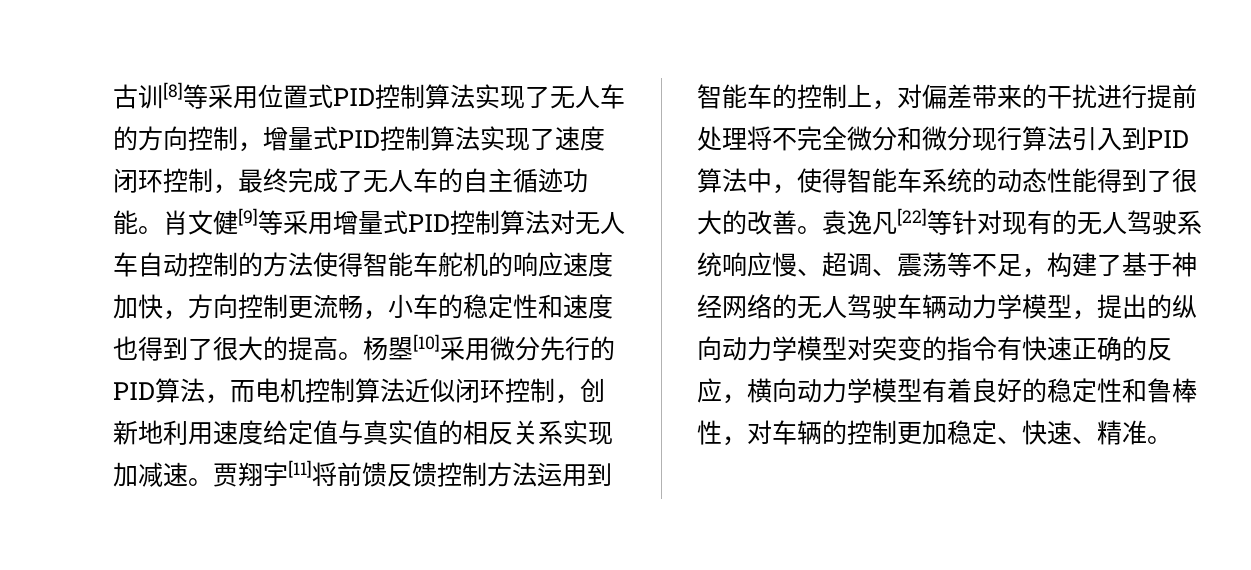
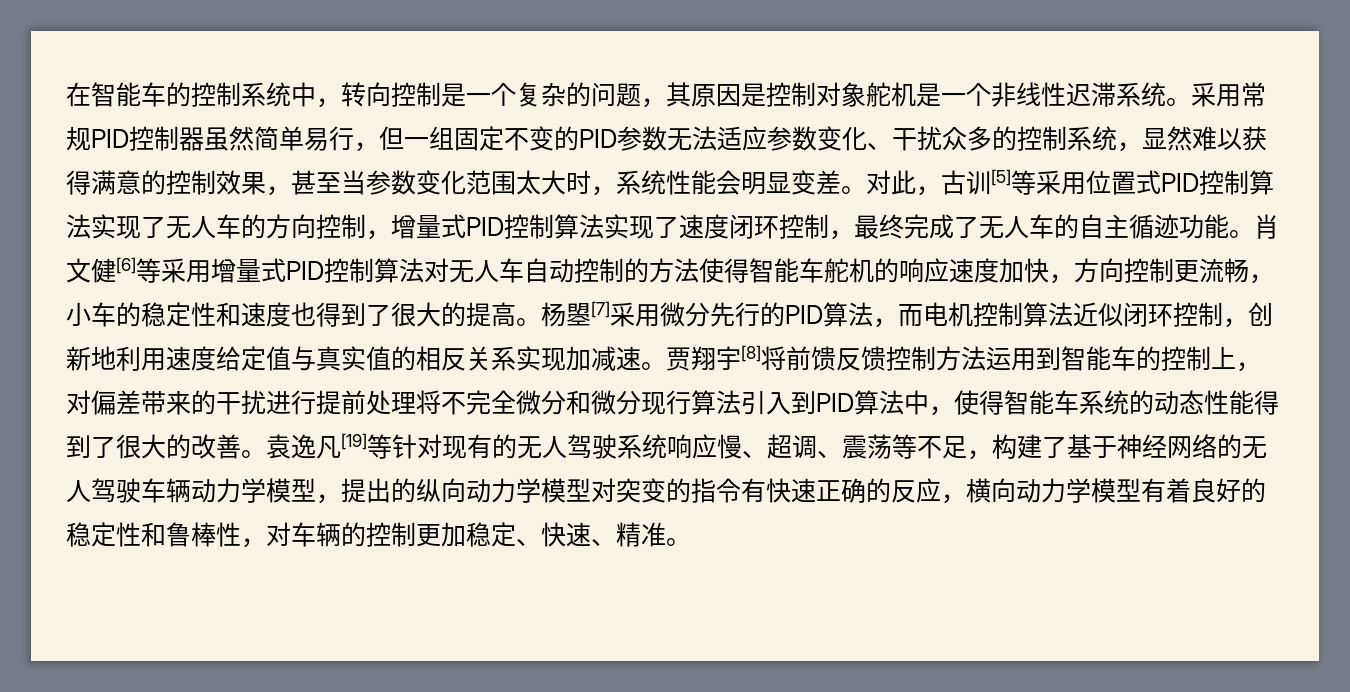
- 古训[8]等采用位置式PID控制算法实现了无人车的方向控制，增量式PID控制算法实现了速度闭环控制，最终完成了无人车的自主循迹功能。
+ 在智能车的控制系统中，转向控制是一个复杂的问题，其原因是控制对象舵机是一个非线性迟滞系统。采用常规PID控制器虽然简单易行，但一组固定不变的PID参数无法适应参数变化、干扰众多的控制系统，显然难以获得满意的控制效果，甚至当参数变化范围太大时，系统性能会明显变差。对此，古训[5]等采用位置式PID控制算法实现了无人车的方向控制，增量式PID控制算法实现了速度闭环控制，最终完成了无人车的自主循迹功能。
- 肖文健[9]等采用增量式PID控制算法对无人车自动控制的方法使得智能车舵机的响应速度加快，方向控制更流畅，小车的稳定性和速度也得到了很大的提高。
+ 肖文健[6]等采用增量式PID控制算法对无人车自动控制的方法使得智能车舵机的响应速度加快，方向控制更流畅，小车的稳定性和速度也得到了很大的提高。
- 杨曌[10]采用微分先行的PID算法，而电机控制算法近似闭环控制，创新地利用速度给定值与真实值的相反关系实现加减速。
+ 杨曌[7]采用微分先行的PID算法，而电机控制算法近似闭环控制，创新地利用速度给定值与真实值的相反关系实现加减速。
- 贾翔宇[11]将前馈反馈控制方法运用到智能车的控制上，对偏差带来的干扰进行提前处理将不完全微分和微分现行算法引入到PID算法中，使得智能车系统的动态性能得到了很大的改善。
+ 贾翔宇[8]将前馈反馈控制方法运用到智能车的控制上，对偏差带来的干扰进行提前处理将不完全微分和微分现行算法引入到PID算法中，使得智能车系统的动态性能得到了很大的改善。
- 袁逸凡[22]等针对现有的无人驾驶系统响应慢、超调、震荡等不足，构建了基于神经网络的无人驾驶车辆动力学模型，提出的纵向动力学模型对突变的指令有快速正确的反应，横向动力学模型有着良好的稳定性和鲁棒性，对车辆的控制更加稳定、快速、精准。
+ 袁逸凡[19]等针对现有的无人驾驶系统响应慢、超调、震荡等不足，构建了基于神经网络的无人驾驶车辆动力学模型，提出的纵向动力学模型对突变的指令有快速正确的反应，横向动力学模型有着良好的稳定性和鲁棒性，对车辆的控制更加稳定、快速、精准。

